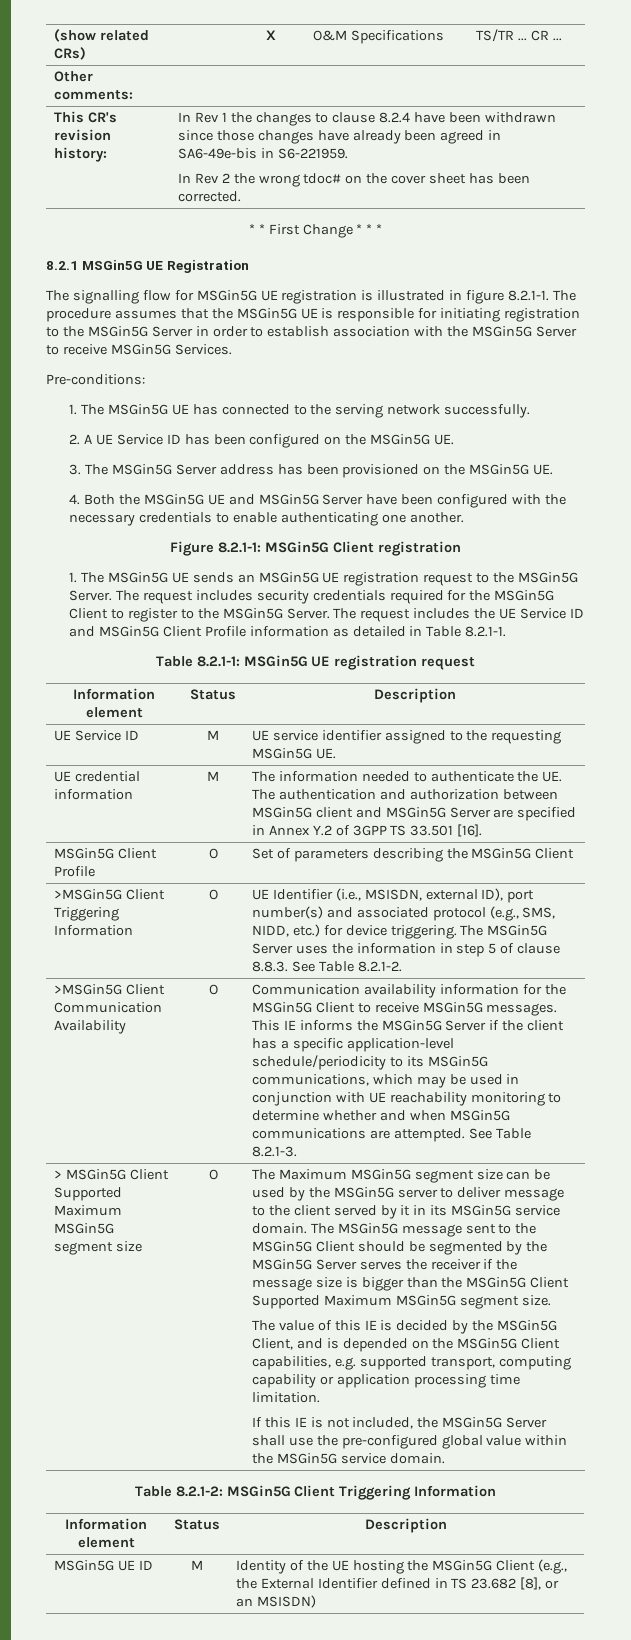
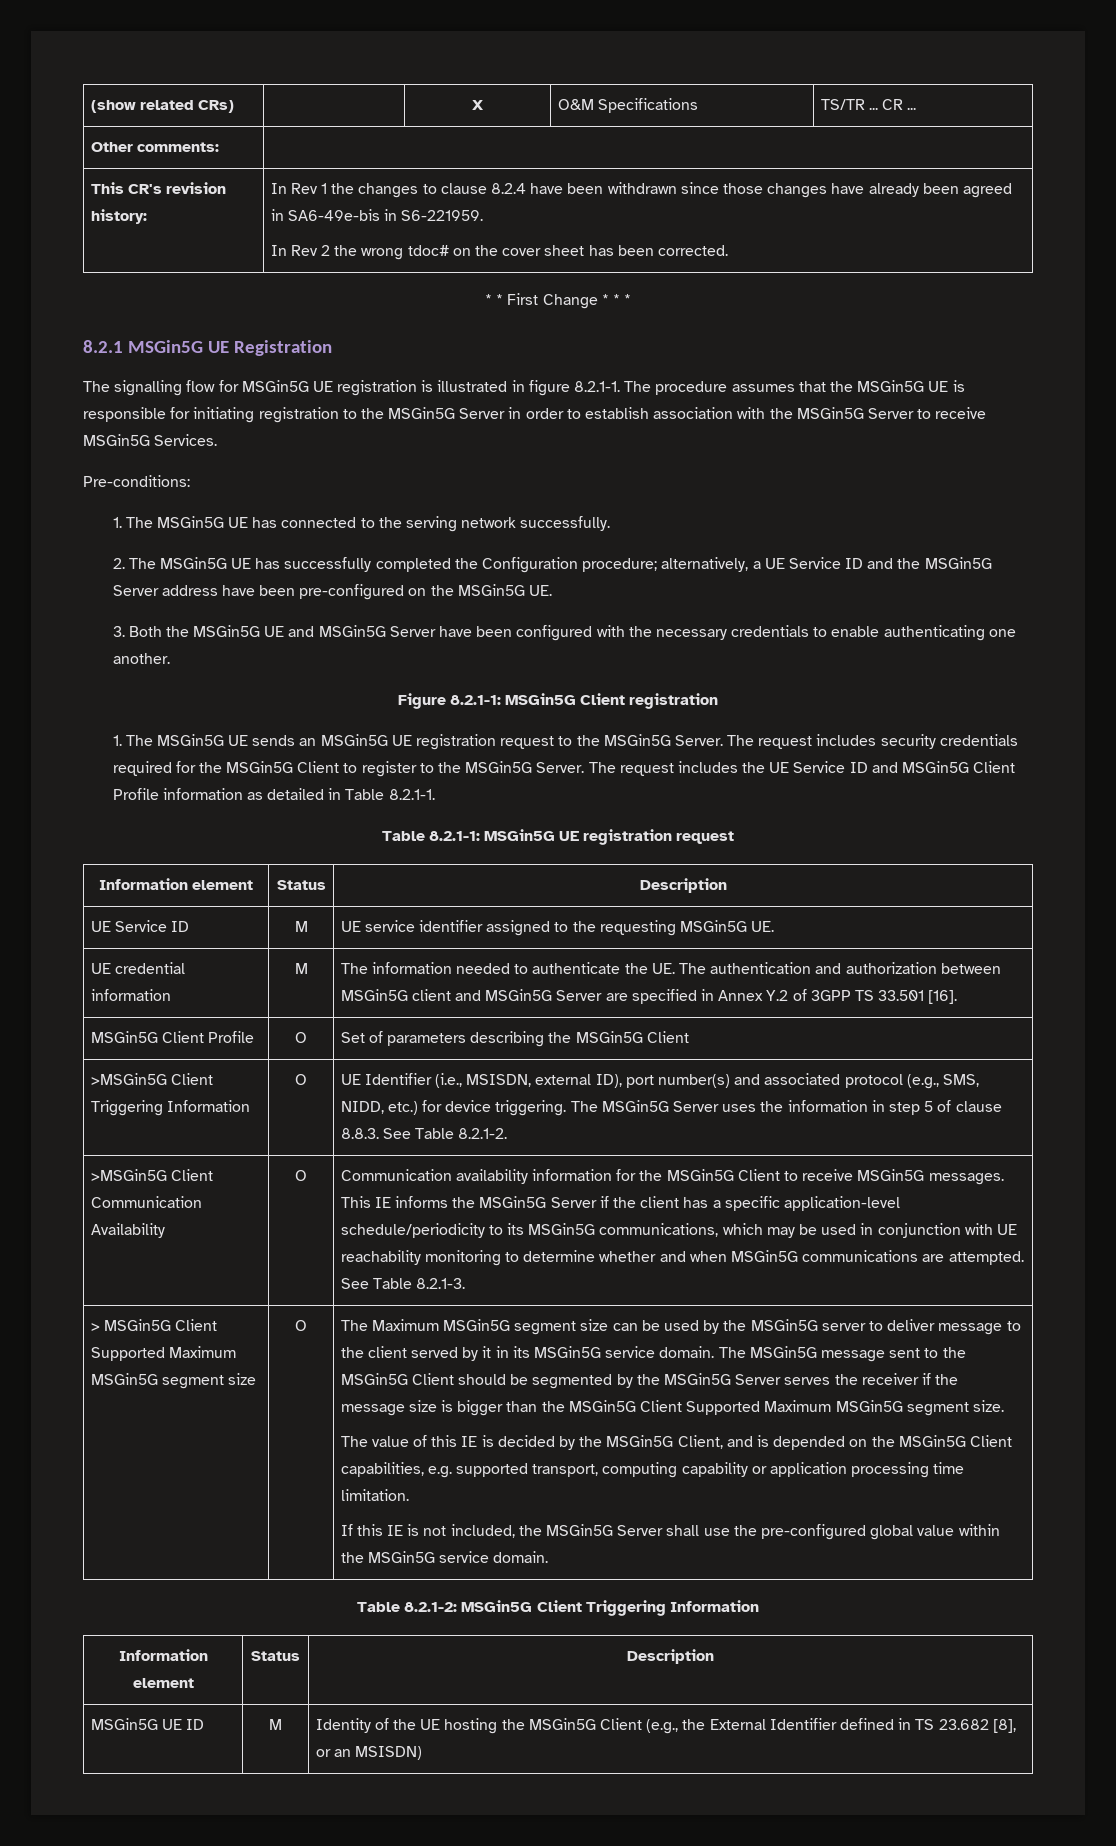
- 2. A UE Service ID has been configured on the MSGin5G UE.
+ 2. The MSGin5G UE has successfully completed the Configuration procedure; alternatively, a UE Service ID and the MSGin5G Server address have been pre-configured on the MSGin5G UE.
- 3. The MSGin5G Server address has been provisioned on the MSGin5G UE.
- 4. Both the MSGin5G UE and MSGin5G Server have been configured with the necessary credentials to enable authenticating one another.
+ 3. Both the MSGin5G UE and MSGin5G Server have been configured with the necessary credentials to enable authenticating one another.

